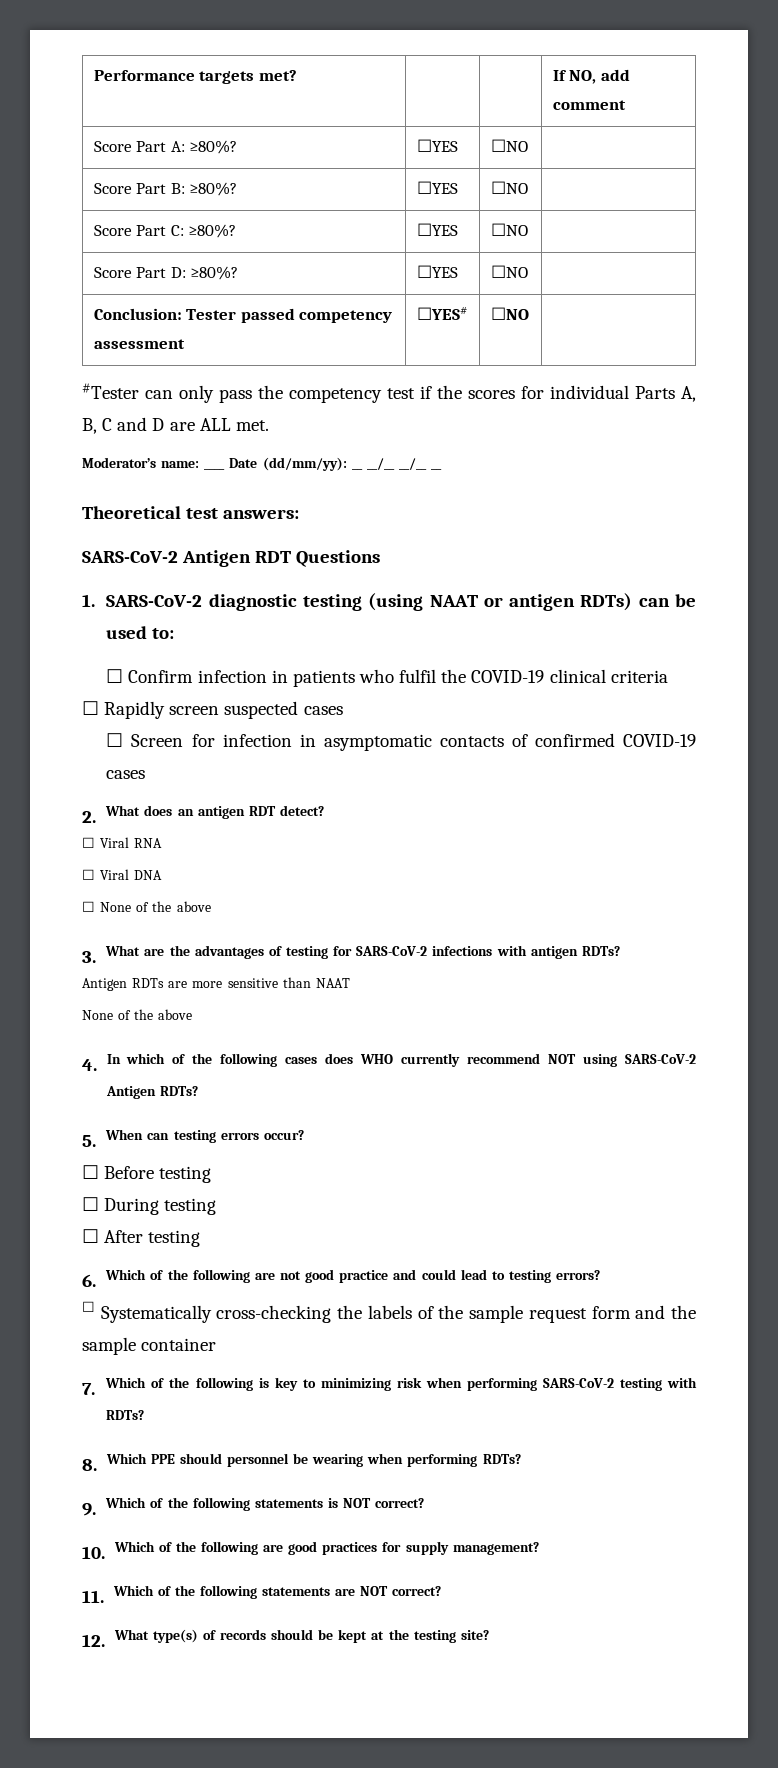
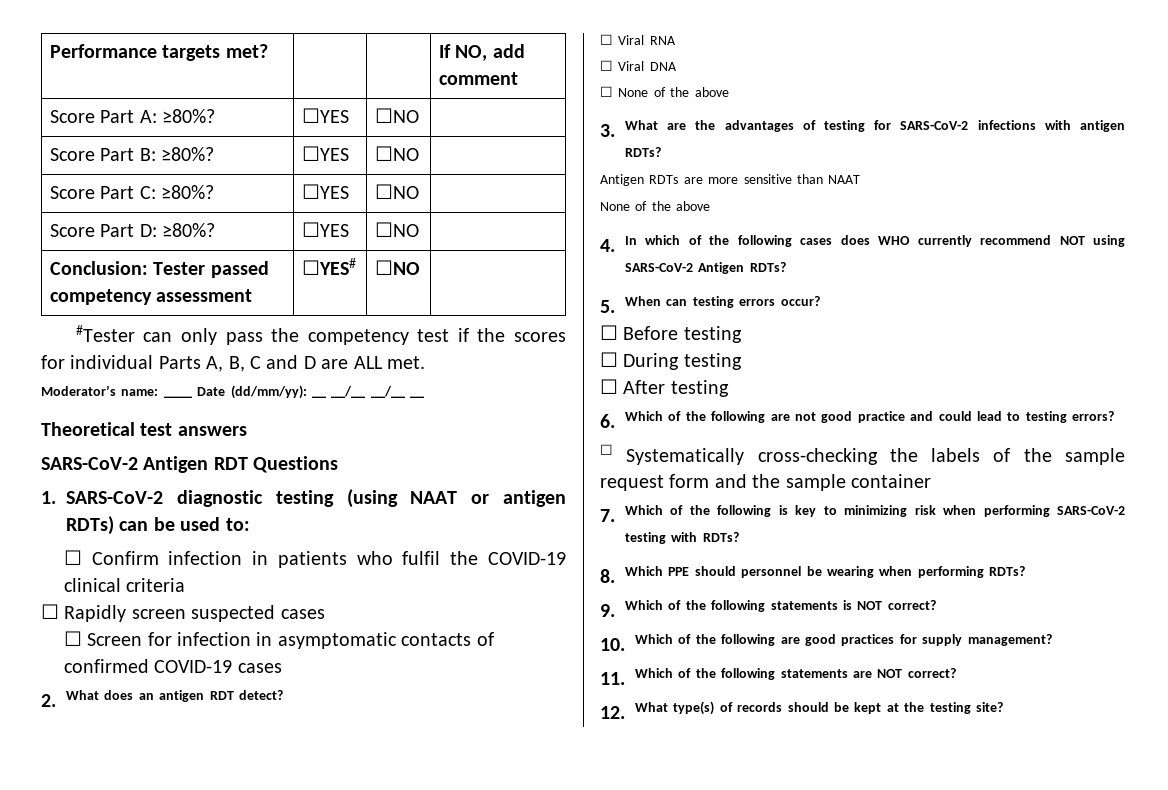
- Theoretical test answers:
+ Theoretical test answers

